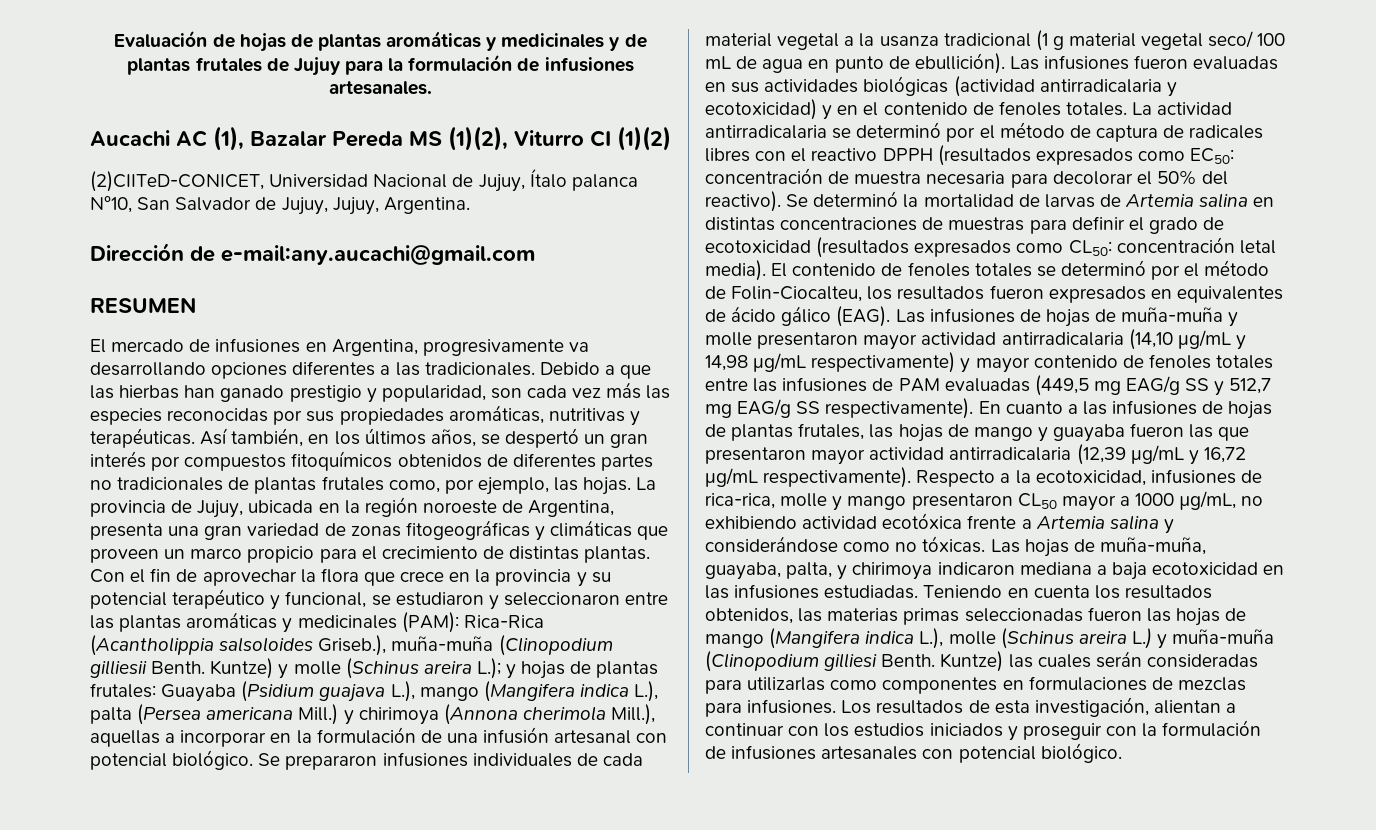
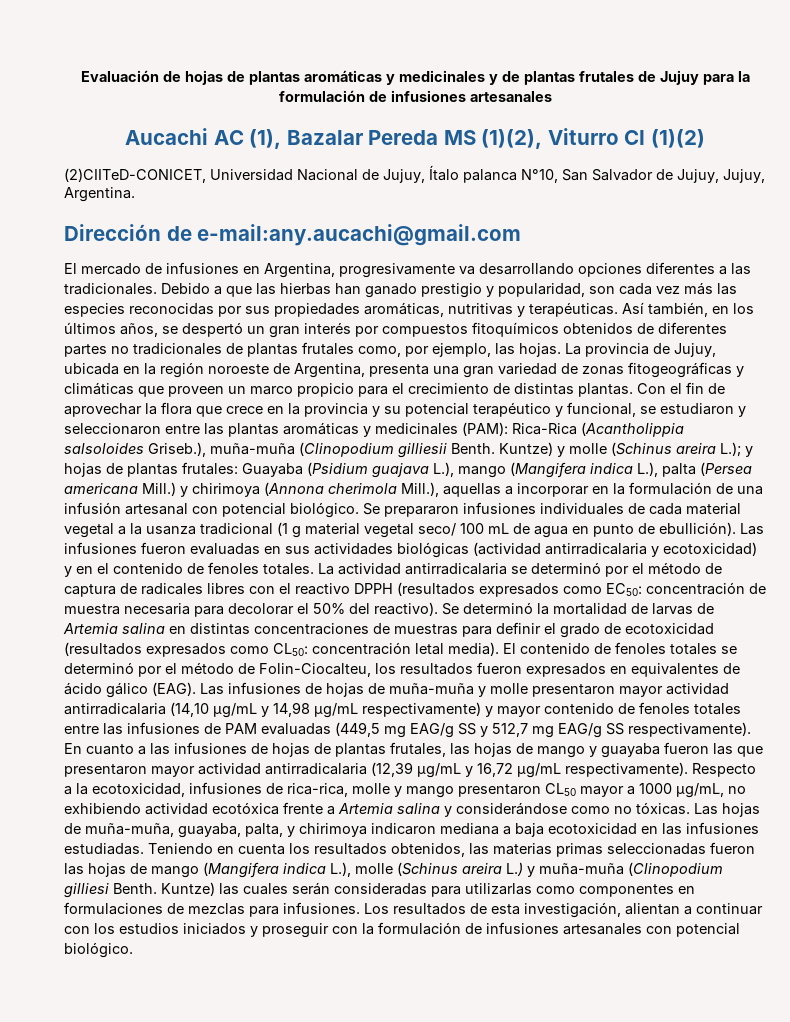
- Evaluación de hojas de plantas aromáticas y medicinales y de plantas frutales de Jujuy para la formulación de infusiones artesanales.
+ Evaluación de hojas de plantas aromáticas y medicinales y de plantas frutales de Jujuy para la formulación de infusiones artesanales
- RESUMEN

